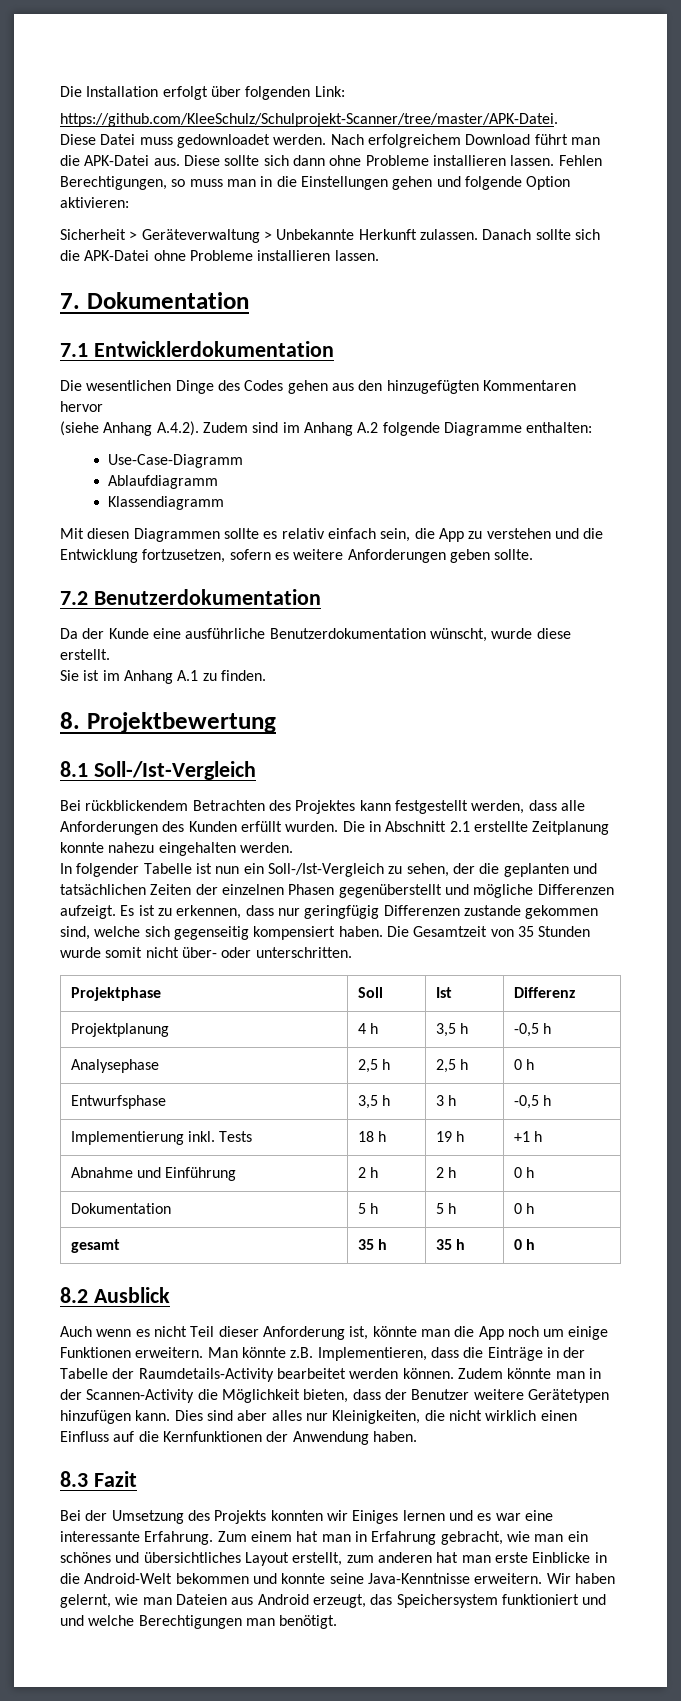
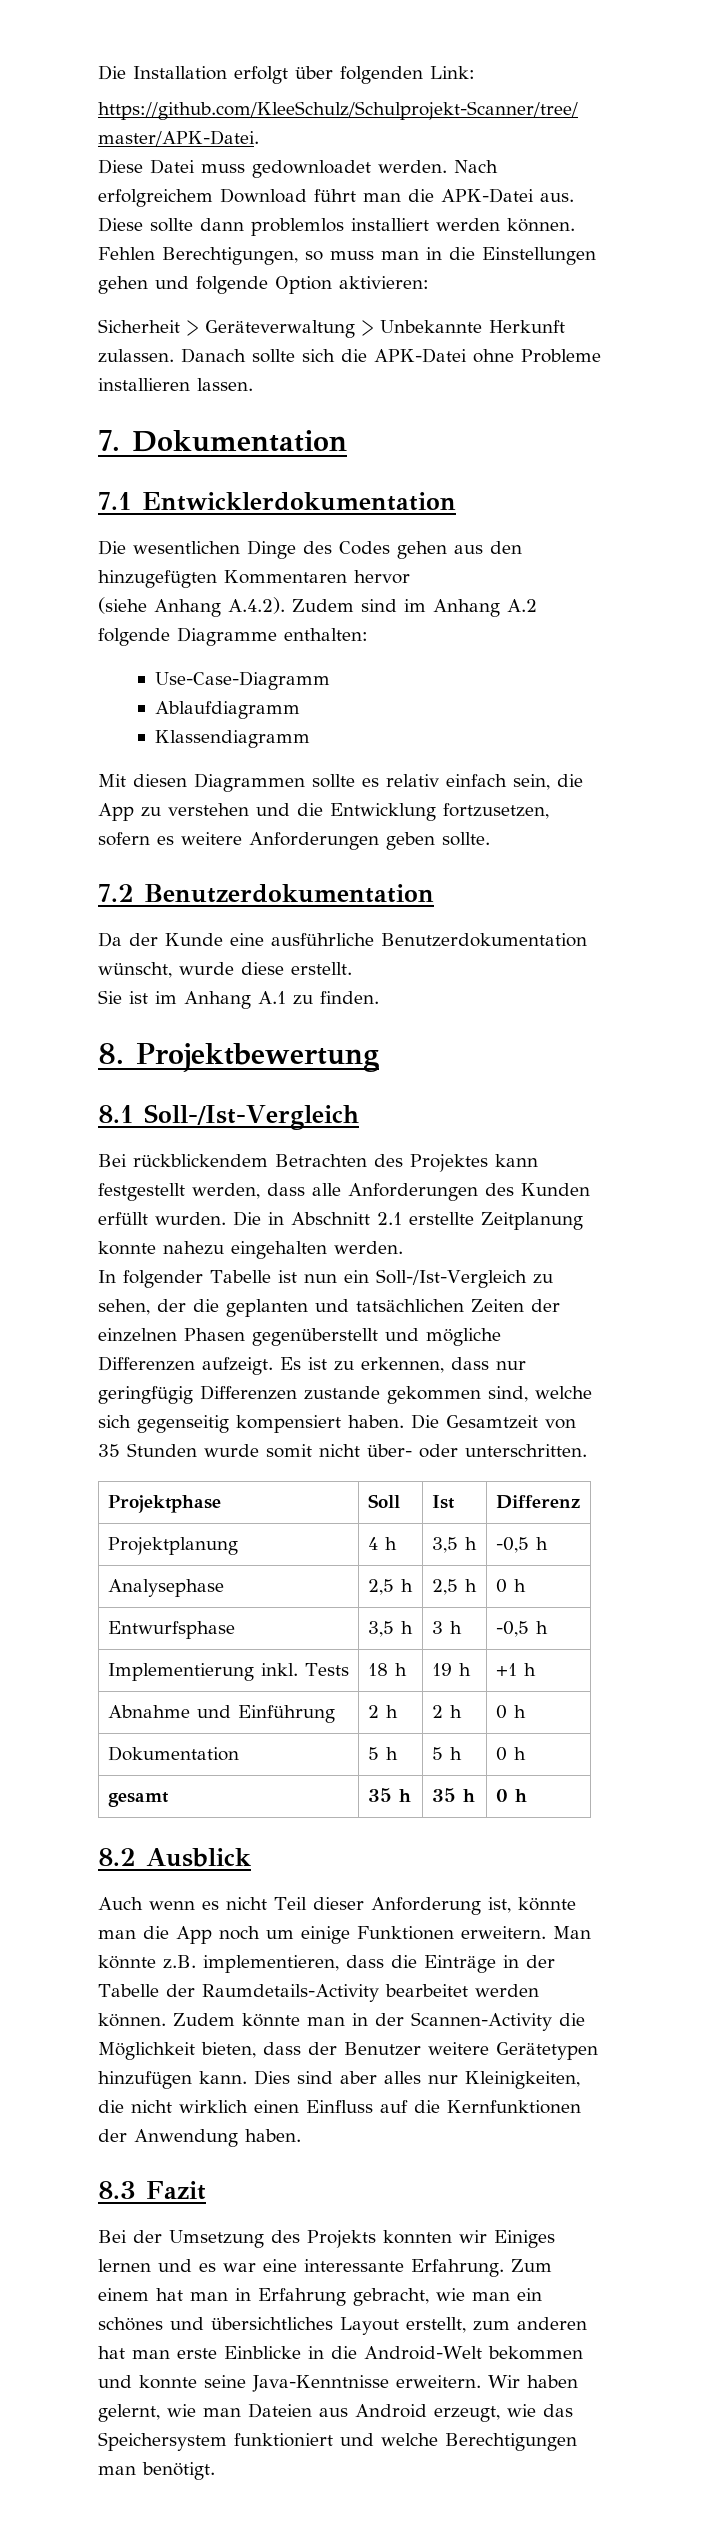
- Diese sollte sich dann ohne Probleme installieren lassen.
+ Diese sollte dann problemlos installiert werden können.
- Man könnte z.B. Implementieren, dass die Einträge in der Tabelle der Raumdetails-Activity bearbeitet werden können.
+ Man könnte z.B. implementieren, dass die Einträge in der Tabelle der Raumdetails-Activity bearbeitet werden können.
- Wir haben gelernt, wie man Dateien aus Android erzeugt, das Speichersystem funktioniert und und welche Berechtigungen man benötigt.
+ Wir haben gelernt, wie man Dateien aus Android erzeugt, wie das Speichersystem funktioniert und welche Berechtigungen man benötigt.

